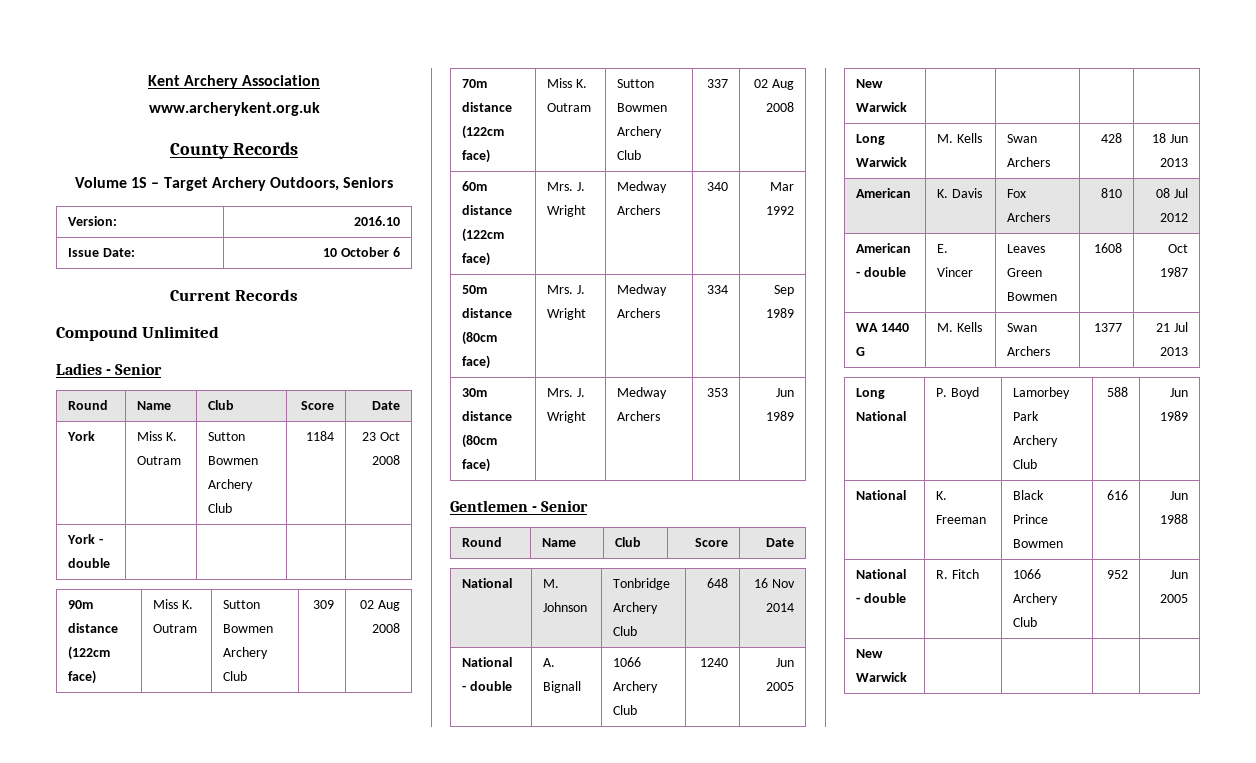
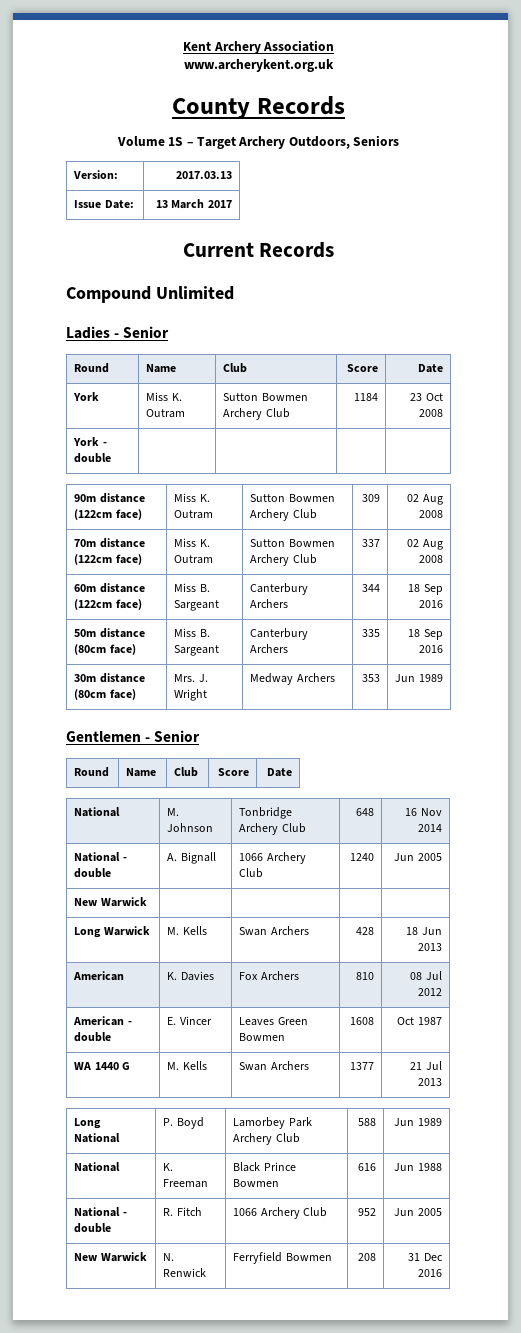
- Version: | 2016.10
+ Version: | 2017.03.13
- Issue Date: | 10 October 6
+ Issue Date: | 13 March 2017
- 60m distance (122cm face) | Mrs. J. Wright | Medway Archers | 340 | Mar 1992
- 50m distance (80cm face) | Mrs. J. Wright | Medway Archers | 334 | Sep 1989
+ 60m distance (122cm face) | Miss B. Sargeant | Canterbury Archers | 344 | 18 Sep 2016
+ 50m distance (80cm face) | Miss B. Sargeant | Canterbury Archers | 335 | 18 Sep 2016
- American | K. Davis | Fox Archers | 810 | 08 Jul 2012
+ American | K. Davies | Fox Archers | 810 | 08 Jul 2012
  National - double | R. Fitch | 1066 Archery Club | 952 | Jun 2005
- New Warwick | | | |
+ New Warwick | N. Renwick | Ferryfield Bowmen | 208 | 31 Dec 2016

